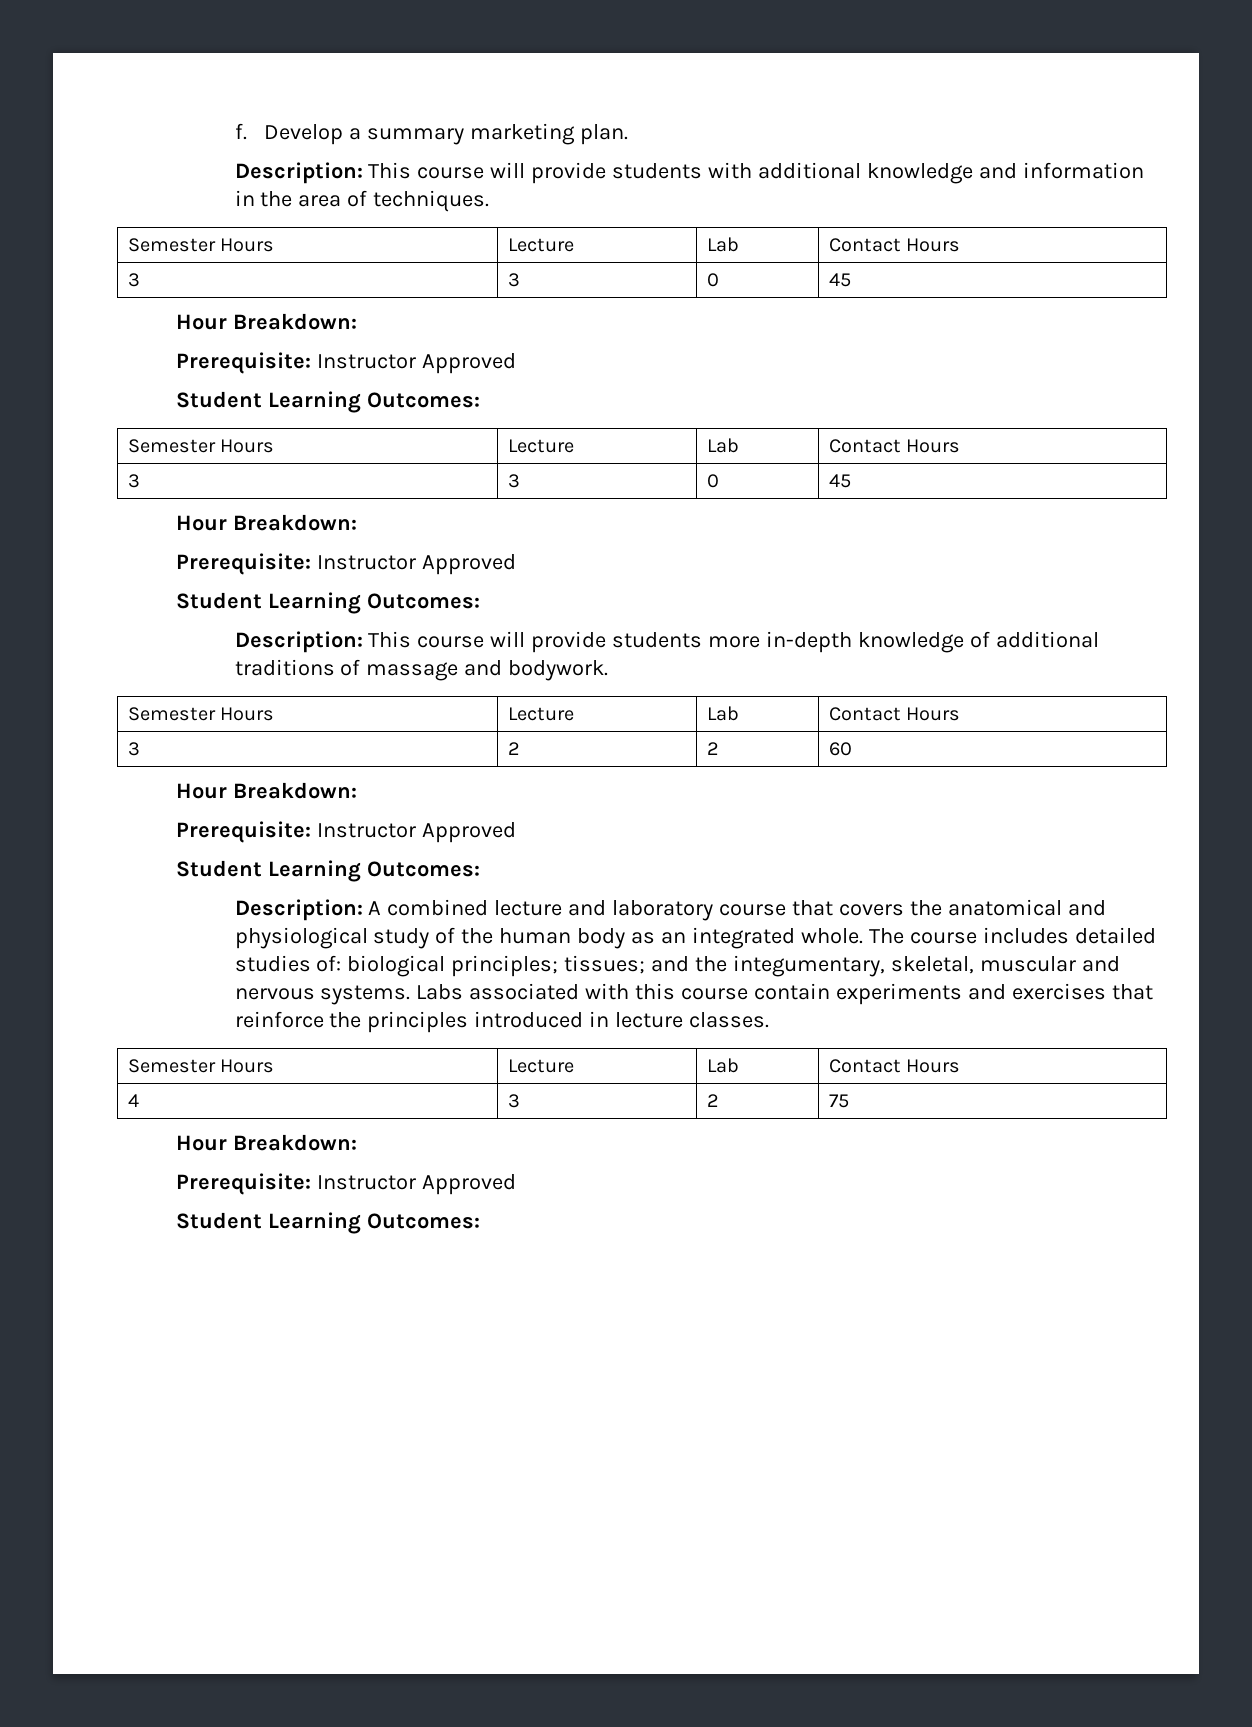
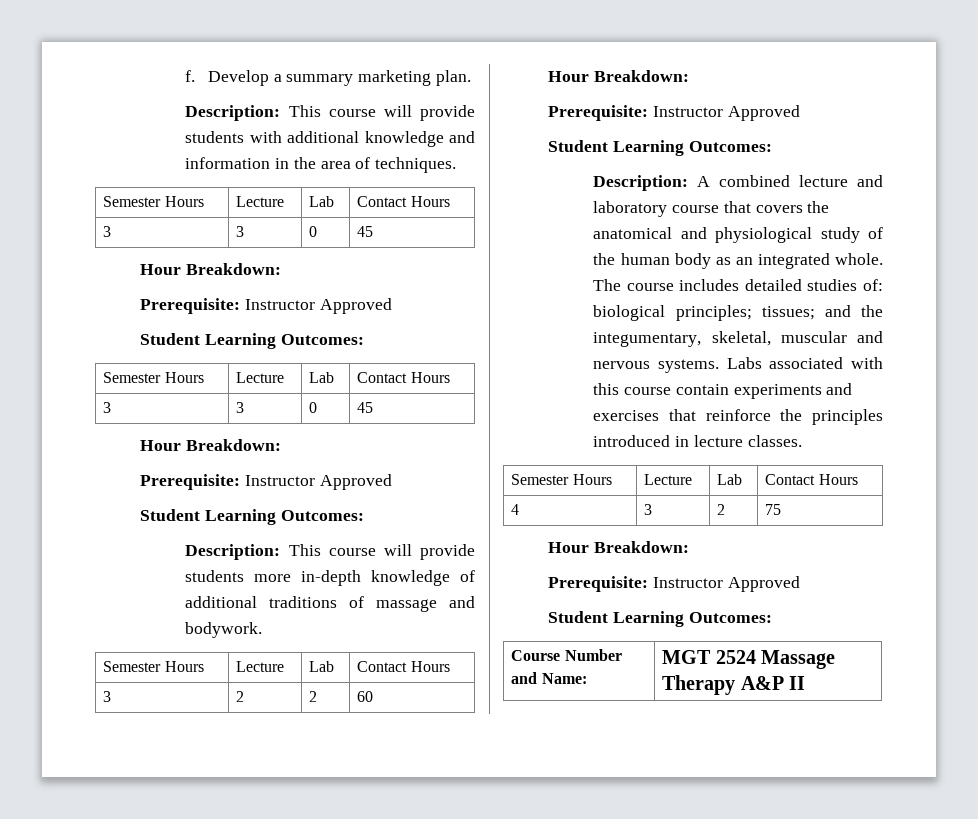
+ Course Number and Name: | MGT 2524 Massage Therapy A&P II

